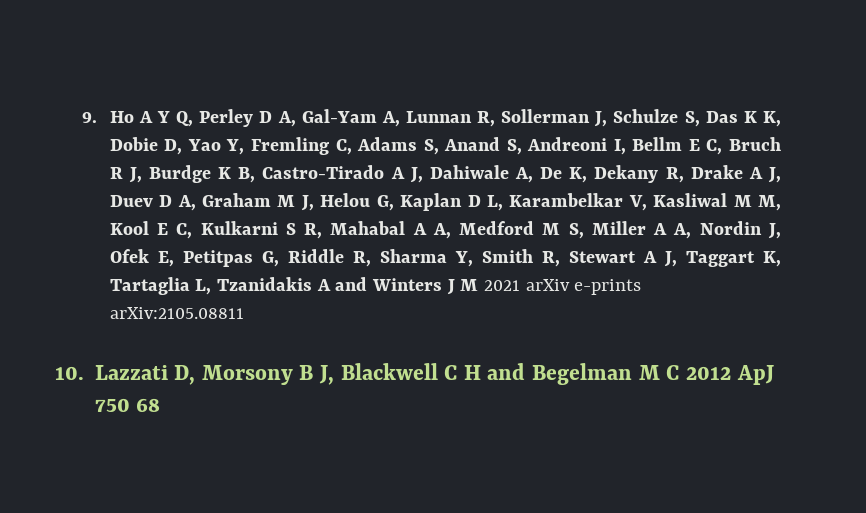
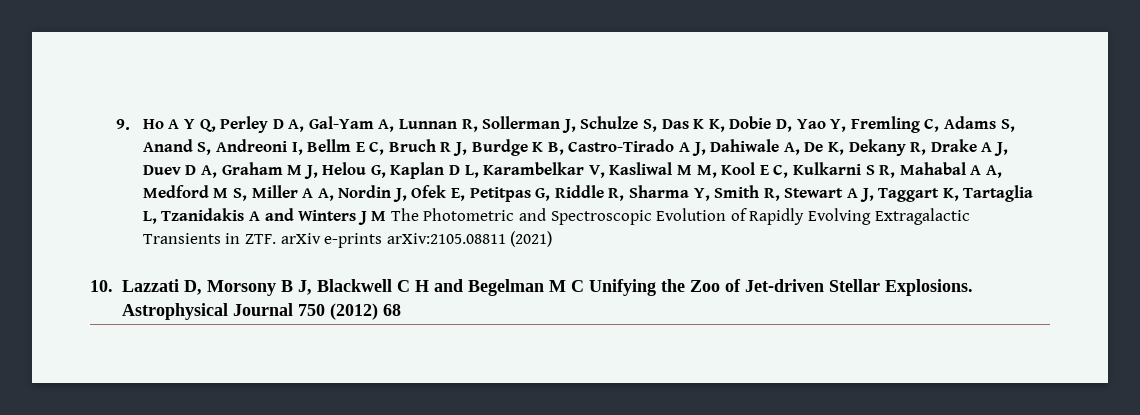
- 9. Ho A Y Q, Perley D A, Gal-Yam A, Lunnan R, Sollerman J, Schulze S, Das K K, Dobie D, Yao Y, Fremling C, Adams S, Anand S, Andreoni I, Bellm E C, Bruch R J, Burdge K B, Castro-Tirado A J, Dahiwale A, De K, Dekany R, Drake A J, Duev D A, Graham M J, Helou G, Kaplan D L, Karambelkar V, Kasliwal M M, Kool E C, Kulkarni S R, Mahabal A A, Medford M S, Miller A A, Nordin J, Ofek E, Petitpas G, Riddle R, Sharma Y, Smith R, Stewart A J, Taggart K, Tartaglia L, Tzanidakis A and Winters J M 2021 arXiv e-prints arXiv:2105.08811
+ 9. Ho A Y Q, Perley D A, Gal-Yam A, Lunnan R, Sollerman J, Schulze S, Das K K, Dobie D, Yao Y, Fremling C, Adams S, Anand S, Andreoni I, Bellm E C, Bruch R J, Burdge K B, Castro-Tirado A J, Dahiwale A, De K, Dekany R, Drake A J, Duev D A, Graham M J, Helou G, Kaplan D L, Karambelkar V, Kasliwal M M, Kool E C, Kulkarni S R, Mahabal A A, Medford M S, Miller A A, Nordin J, Ofek E, Petitpas G, Riddle R, Sharma Y, Smith R, Stewart A J, Taggart K, Tartaglia L, Tzanidakis A and Winters J M The Photometric and Spectroscopic Evolution of Rapidly Evolving Extragalactic Transients in ZTF. arXiv e-prints arXiv:2105.08811 (2021)
- 10. Lazzati D, Morsony B J, Blackwell C H and Begelman M C 2012 ApJ 750 68
+ 10. Lazzati D, Morsony B J, Blackwell C H and Begelman M C Unifying the Zoo of Jet-driven Stellar Explosions. Astrophysical Journal 750 (2012) 68

